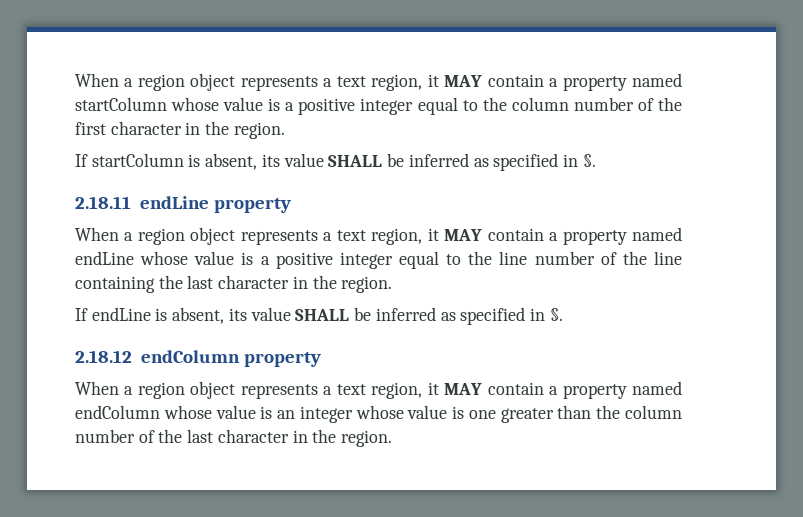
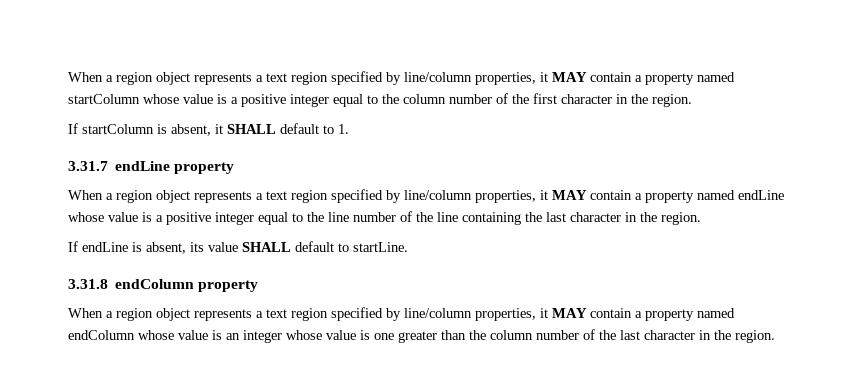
- When a region object represents a text region, it MAY contain a property named startColumn whose value is a positive integer equal to the column number of the first character in the region.
+ When a region object represents a text region specified by line/column properties, it MAY contain a property named startColumn whose value is a positive integer equal to the column number of the first character in the region.
- If startColumn is absent, its value SHALL be inferred as specified in §.
- 2.18.11 endLine property
+ If startColumn is absent, it SHALL default to 1.
+ 3.31.7 endLine property
- When a region object represents a text region, it MAY contain a property named endLine whose value is a positive integer equal to the line number of the line containing the last character in the region.
+ When a region object represents a text region specified by line/column properties, it MAY contain a property named endLine whose value is a positive integer equal to the line number of the line containing the last character in the region.
- If endLine is absent, its value SHALL be inferred as specified in §.
- 2.18.12 endColumn property
+ If endLine is absent, its value SHALL default to startLine.
+ 3.31.8 endColumn property
- When a region object represents a text region, it MAY contain a property named endColumn whose value is an integer whose value is one greater than the column number of the last character in the region.
+ When a region object represents a text region specified by line/column properties, it MAY contain a property named endColumn whose value is an integer whose value is one greater than the column number of the last character in the region.

